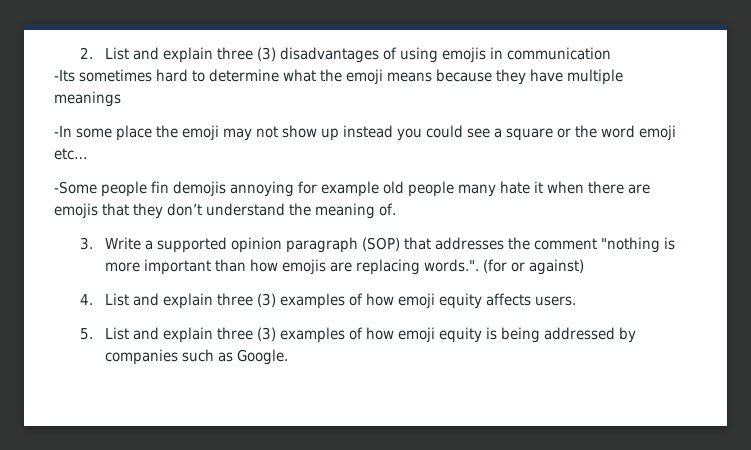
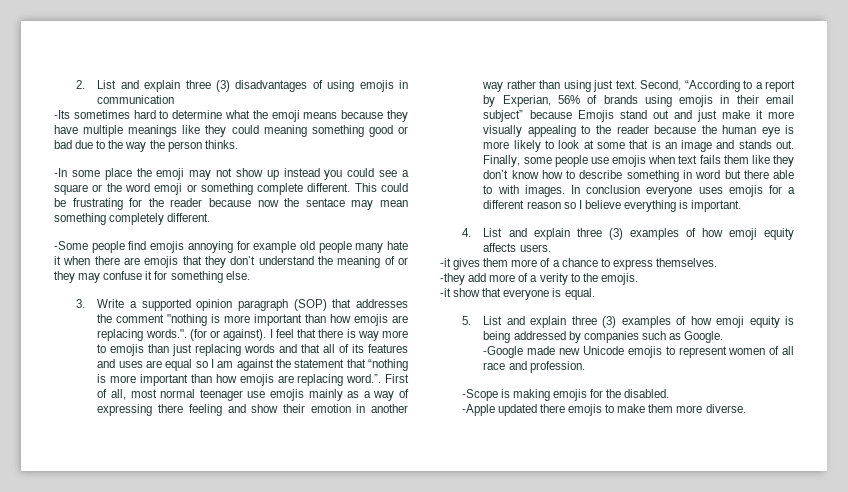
- -Its sometimes hard to determine what the emoji means because they have multiple meanings
+ -Its sometimes hard to determine what the emoji means because they have multiple meanings like they could meaning something good or bad due to the way the person thinks.
- -In some place the emoji may not show up instead you could see a square or the word emoji etc…
+ -In some place the emoji may not show up instead you could see a square or the word emoji or something complete different. This could be frustrating for the reader because now the sentace may mean something completely different.
- -Some people fin demojis annoying for example old people many hate it when there are emojis that they don’t understand the meaning of.
+ -Some people find emojis annoying for example old people many hate it when there are emojis that they don’t understand the meaning of or they may confuse it for something else.
- 3. Write a supported opinion paragraph (SOP) that addresses the comment "nothing is more important than how emojis are replacing words.". (for or against)
+ 3. Write a supported opinion paragraph (SOP) that addresses the comment "nothing is more important than how emojis are replacing words.". (for or against). I feel that there is way more to emojis than just replacing words and that all of its features and uses are equal so I am against the statement that “nothing is more important than how emojis are replacing word.”. First of all, most normal teenager use emojis mainly as a way of expressing there feeling and show their emotion in another way rather than using just text. Second, “According to a report by Experian, 56% of brands using emojis in their email subject” because Emojis stand out and just make it more visually appealing to the reader because the human eye is more likely to look at some that is an image and stands out. Finally, some people use emojis when text fails them like they don’t know how to describe something in word but there able to with images. In conclusion everyone uses emojis for a different reason so I believe everything is important.
+ -it gives them more of a chance to express themselves.
+ -they add more of a verity to the emojis.
+ -it show that everyone is equal.
+ -Google made new Unicode emojis to represent women of all race and profession.
+ -Scope is making emojis for the disabled.
+ -Apple updated there emojis to make them more diverse.

